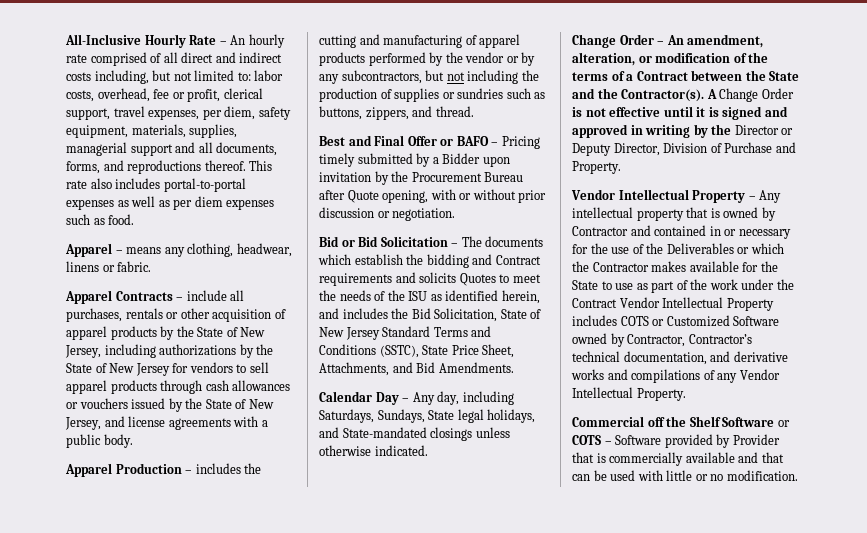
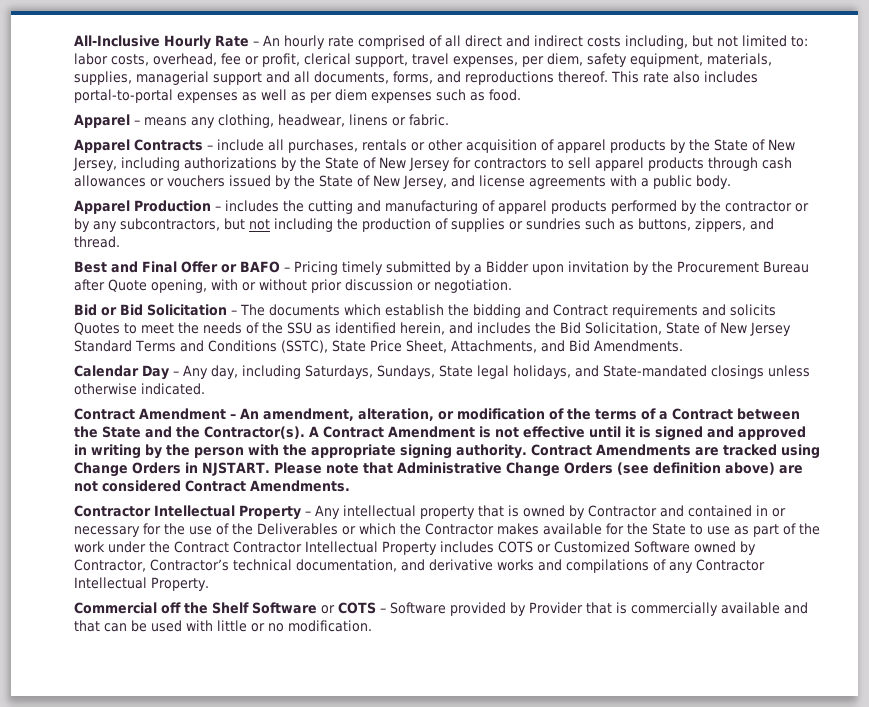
- Apparel Contracts – include all purchases, rentals or other acquisition of apparel products by the State of New Jersey, including authorizations by the State of New Jersey for vendors to sell apparel products through cash allowances or vouchers issued by the State of New Jersey, and license agreements with a public body.
+ Apparel Contracts – include all purchases, rentals or other acquisition of apparel products by the State of New Jersey, including authorizations by the State of New Jersey for contractors to sell apparel products through cash allowances or vouchers issued by the State of New Jersey, and license agreements with a public body.
- Apparel Production – includes the cutting and manufacturing of apparel products performed by the vendor or by any subcontractors, but not including the production of supplies or sundries such as buttons, zippers, and thread.
+ Apparel Production – includes the cutting and manufacturing of apparel products performed by the contractor or by any subcontractors, but not including the production of supplies or sundries such as buttons, zippers, and thread.
- Bid or Bid Solicitation – The documents which establish the bidding and Contract requirements and solicits Quotes to meet the needs of the ISU as identified herein, and includes the Bid Solicitation, State of New Jersey Standard Terms and Conditions (SSTC), State Price Sheet, Attachments, and Bid Amendments.
+ Bid or Bid Solicitation – The documents which establish the bidding and Contract requirements and solicits Quotes to meet the needs of the SSU as identified herein, and includes the Bid Solicitation, State of New Jersey Standard Terms and Conditions (SSTC), State Price Sheet, Attachments, and Bid Amendments.
- Change Order – An amendment, alteration, or modification of the terms of a Contract between the State and the Contractor(s).
+ Contract Amendment – An amendment, alteration, or modification of the terms of a Contract between the State and the Contractor(s).
- A Change Order is not effective until it is signed and approved in writing by the Director or Deputy Director, Division of Purchase and Property.
- Vendor Intellectual Property – Any intellectual property that is owned by Contractor and contained in or necessary for the use of the Deliverables or which the Contractor makes available for the State to use as part of the work under the Contract Vendor Intellectual Property includes COTS or Customized Software owned by Contractor, Contractor’s technical documentation, and derivative works and compilations of any Vendor Intellectual Property.
+ A Contract Amendment is not effective until it is signed and approved in writing by the person with the appropriate signing authority. Contract Amendments are tracked using Change Orders in NJSTART. Please note that Administrative Change Orders (see definition above) are not considered Contract Amendments.
+ Contractor Intellectual Property – Any intellectual property that is owned by Contractor and contained in or necessary for the use of the Deliverables or which the Contractor makes available for the State to use as part of the work under the Contract Contractor Intellectual Property includes COTS or Customized Software owned by Contractor, Contractor’s technical documentation, and derivative works and compilations of any Contractor Intellectual Property.

